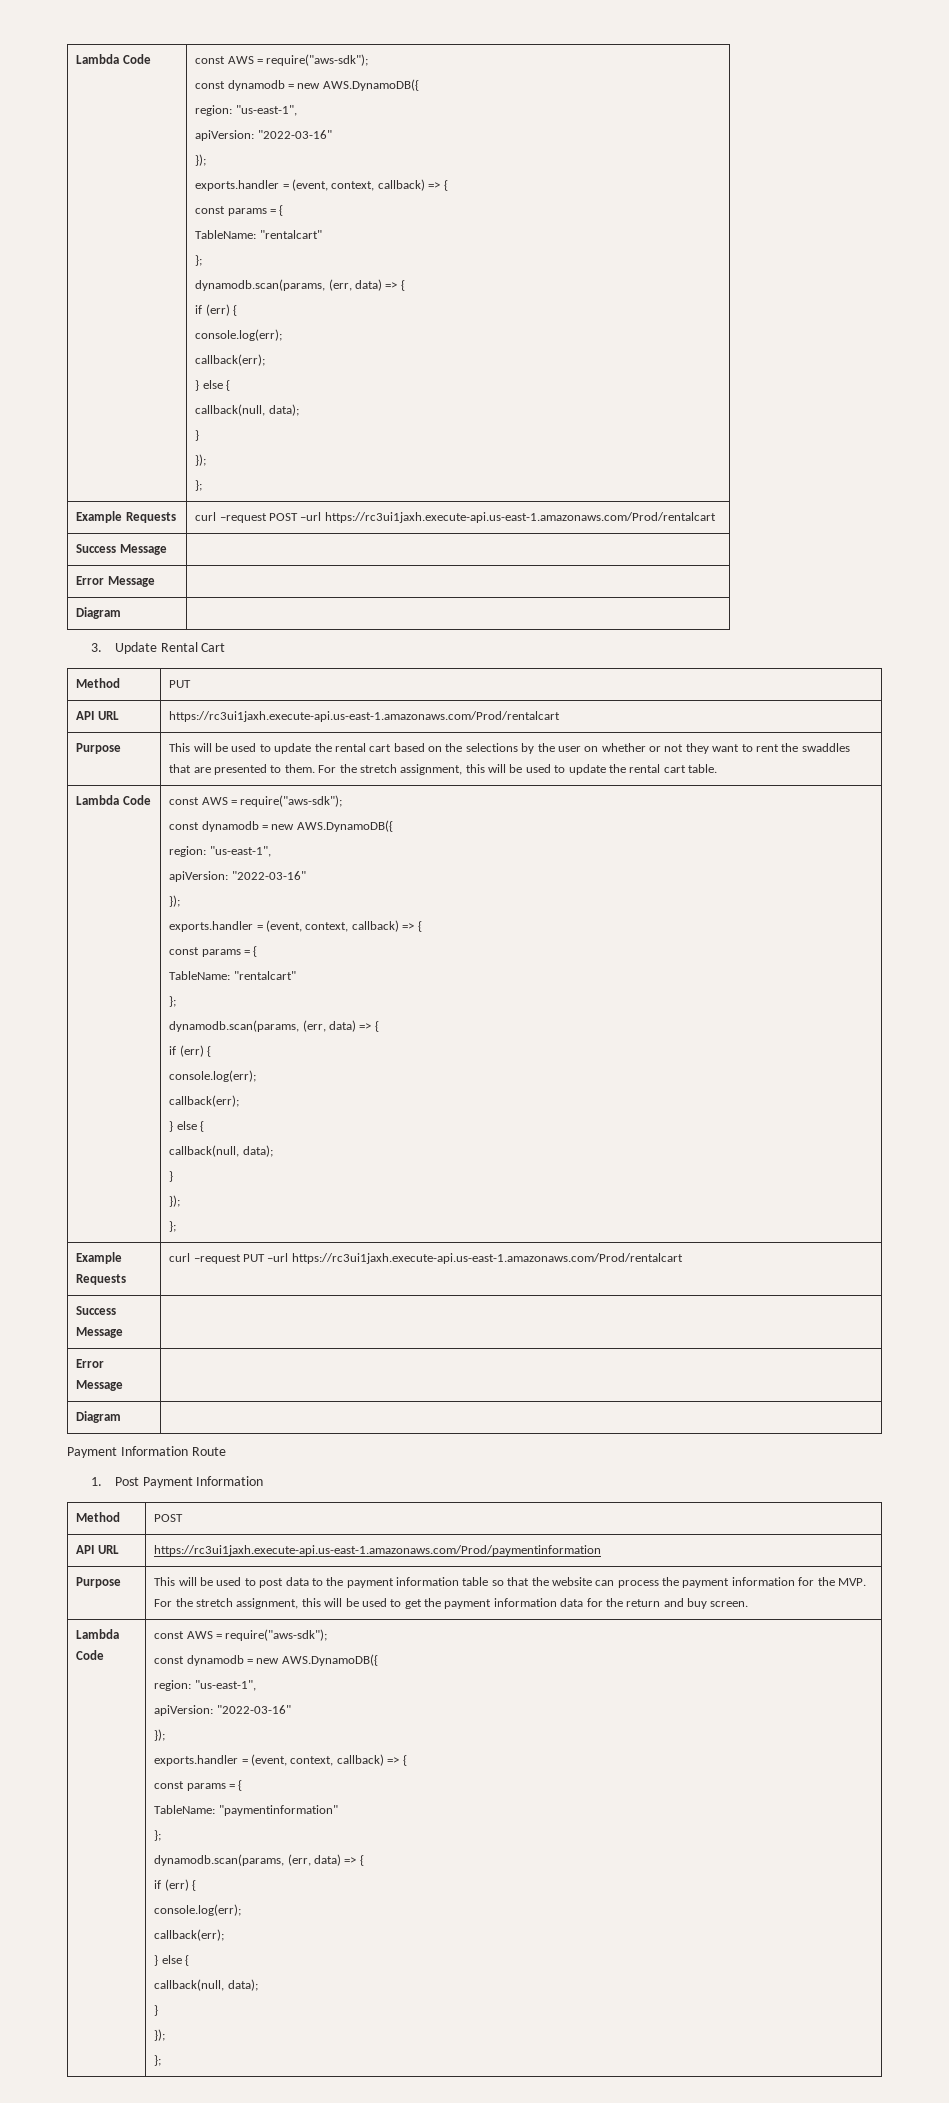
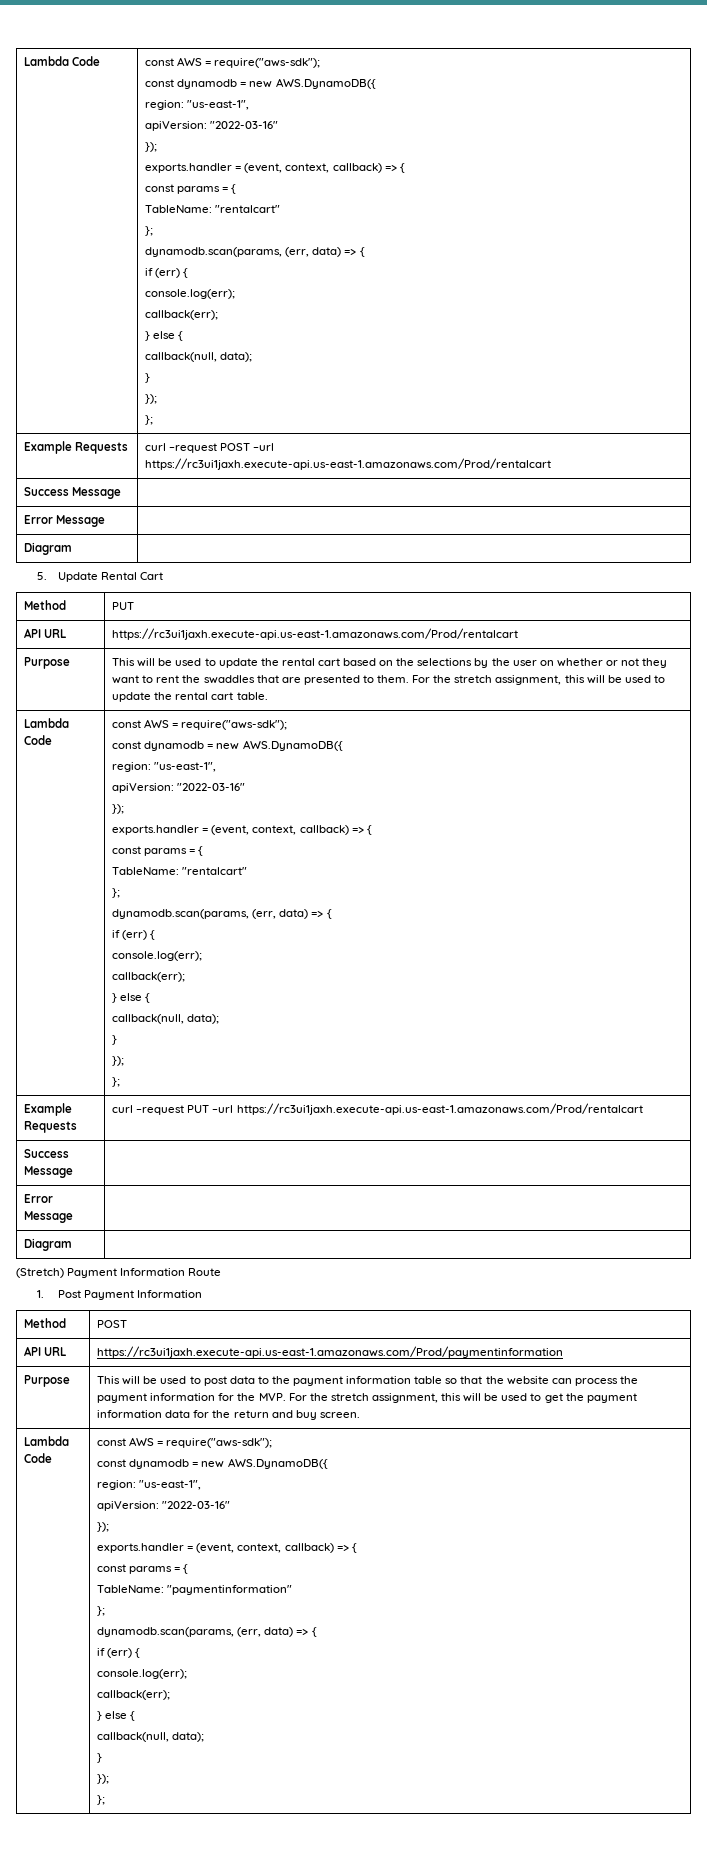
- 3. Update Rental Cart
+ 5. Update Rental Cart
- Payment Information Route
+ (Stretch) Payment Information Route

